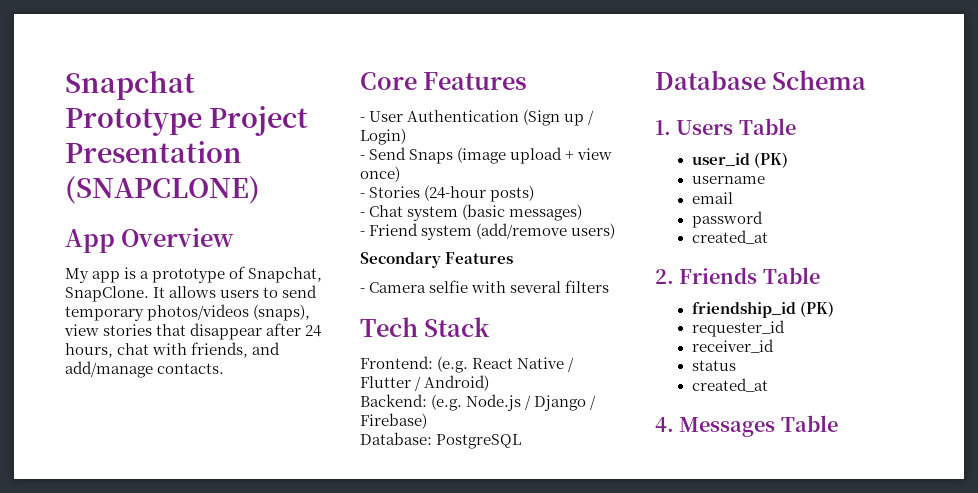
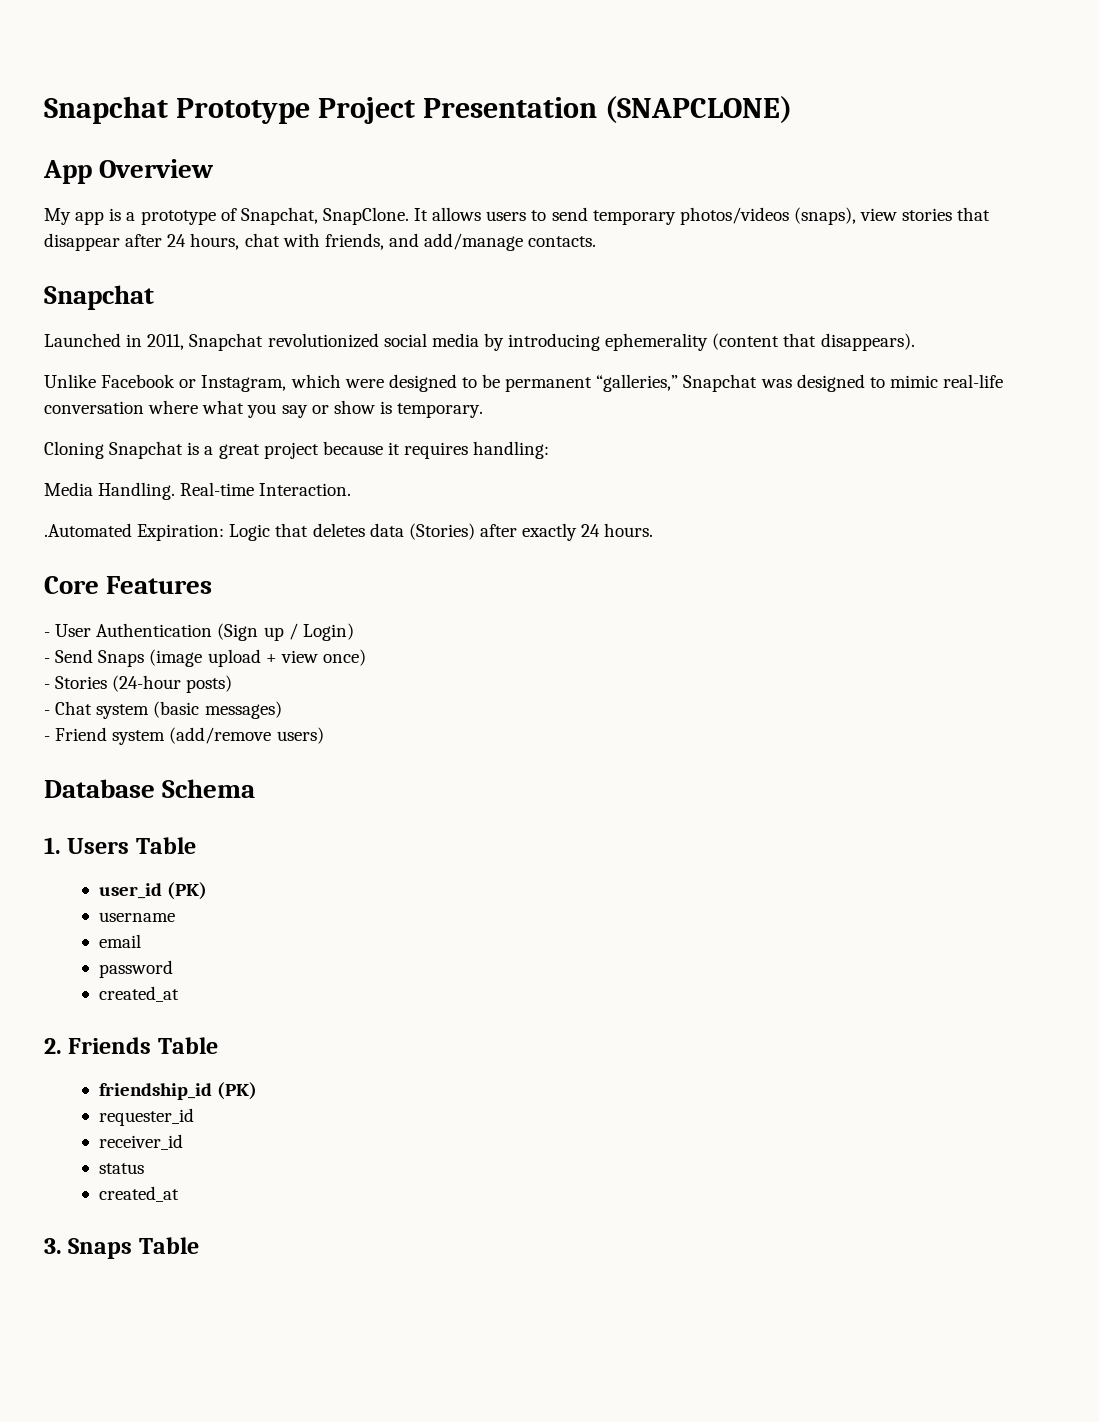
  It allows users to send temporary photos/videos (snaps), view stories that disappear after 24 hours, chat with friends, and add/manage contacts.
+ Snapchat
+ Launched in 2011, Snapchat revolutionized social media by introducing ephemerality (content that disappears).
+ Unlike Facebook or Instagram, which were designed to be permanent “galleries,” Snapchat was designed to mimic real-life conversation where what you say or show is temporary.
+ Cloning Snapchat is a great project because it requires handling:
+ Media Handling. Real-time Interaction.
+ .Automated Expiration: Logic that deletes data (Stories) after exactly 24 hours.
- Secondary Features
- - Camera selfie with several filters
- Tech Stack
- Frontend: (e.g. React Native / Flutter / Android)
- Backend: (e.g. Node.js / Django / Firebase)
- Database: PostgreSQL
- 4. Messages Table
+ 3. Snaps Table

